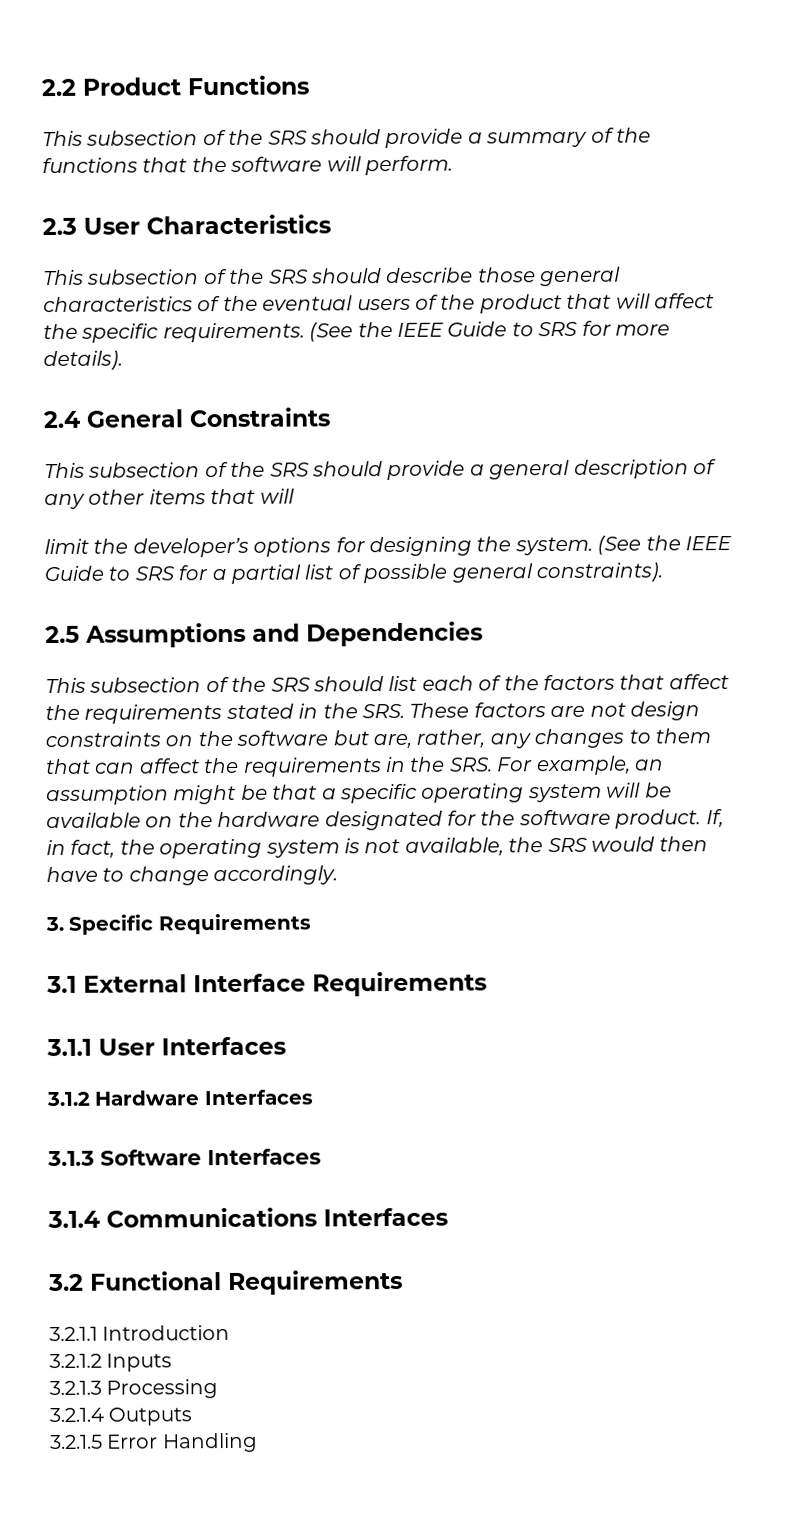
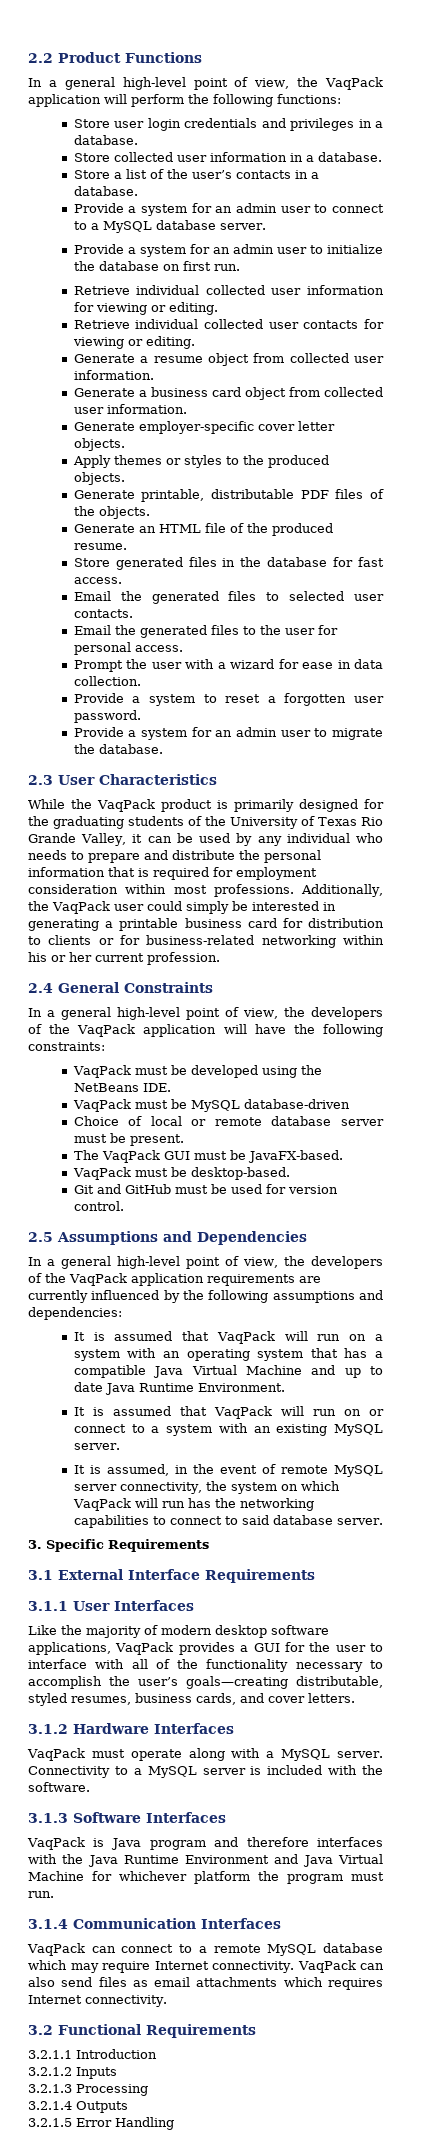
- This subsection of the SRS should provide a summary of the functions that the software will perform.
+ In a general high-level point of view, the VaqPack application will perform the following functions:
+ Store user login credentials and privileges in a database.
+ Store collected user information in a database.
+ Store a list of the user’s contacts in a database.
+ Provide a system for an admin user to connect to a MySQL database server.
+ Provide a system for an admin user to initialize the database on first run.
+ Retrieve individual collected user information for viewing or editing.
+ Retrieve individual collected user contacts for viewing or editing.
+ Generate a resume object from collected user information.
+ Generate a business card object from collected user information.
+ Generate employer-specific cover letter objects.
+ Apply themes or styles to the produced objects.
+ Generate printable, distributable PDF files of the objects.
+ Generate an HTML file of the produced resume.
+ Store generated files in the database for fast access.
+ Email the generated files to selected user contacts.
+ Email the generated files to the user for personal access.
+ Prompt the user with a wizard for ease in data collection.
+ Provide a system to reset a forgotten user password.
+ Provide a system for an admin user to migrate the database.
  2.3 User Characteristics
- This subsection of the SRS should describe those general characteristics of the eventual users of the product that will affect the specific requirements. (See the IEEE Guide to SRS for more details).
+ While the VaqPack product is primarily designed for the graduating students of the University of Texas Rio Grande Valley, it can be used by any individual who needs to prepare and distribute the personal information that is required for employment consideration within most professions. Additionally, the VaqPack user could simply be interested in generating a printable business card for distribution to clients or for business-related networking within his or her current profession.
  2.4 General Constraints
- This subsection of the SRS should provide a general description of any other items that will
- limit the developer’s options for designing the system. (See the IEEE Guide to SRS for a partial list of possible general constraints).
+ In a general high-level point of view, the developers of the VaqPack application will have the following constraints:
+ VaqPack must be developed using the NetBeans IDE.
+ VaqPack must be MySQL database-driven
+ Choice of local or remote database server must be present.
+ The VaqPack GUI must be JavaFX-based.
+ VaqPack must be desktop-based.
+ Git and GitHub must be used for version control.
  2.5 Assumptions and Dependencies
- This subsection of the SRS should list each of the factors that affect the requirements stated in the SRS. These factors are not design constraints on the software but are, rather, any changes to them that can affect the requirements in the SRS. For example, an assumption might be that a specific operating system will be available on the hardware designated for the software product. If, in fact, the operating system is not available, the SRS would then have to change accordingly.
+ In a general high-level point of view, the developers of the VaqPack application requirements are currently influenced by the following assumptions and dependencies:
+ It is assumed that VaqPack will run on a system with an operating system that has a compatible Java Virtual Machine and up to date Java Runtime Environment.
+ It is assumed that VaqPack will run on or connect to a system with an existing MySQL server.
+ It is assumed, in the event of remote MySQL server connectivity, the system on which VaqPack will run has the networking capabilities to connect to said database server.
+ Like the majority of modern desktop software applications, VaqPack provides a GUI for the user to interface with all of the functionality necessary to accomplish the user’s goals—creating distributable, styled resumes, business cards, and cover letters.
  3.1.2 Hardware Interfaces
+ VaqPack must operate along with a MySQL server. Connectivity to a MySQL server is included with the software.
  3.1.3 Software Interfaces
+ VaqPack is Java program and therefore interfaces with the Java Runtime Environment and Java Virtual Machine for whichever platform the program must run.
- 3.1.4 Communications Interfaces
+ 3.1.4 Communication Interfaces
+ VaqPack can connect to a remote MySQL database which may require Internet connectivity. VaqPack can also send files as email attachments which requires Internet connectivity.

